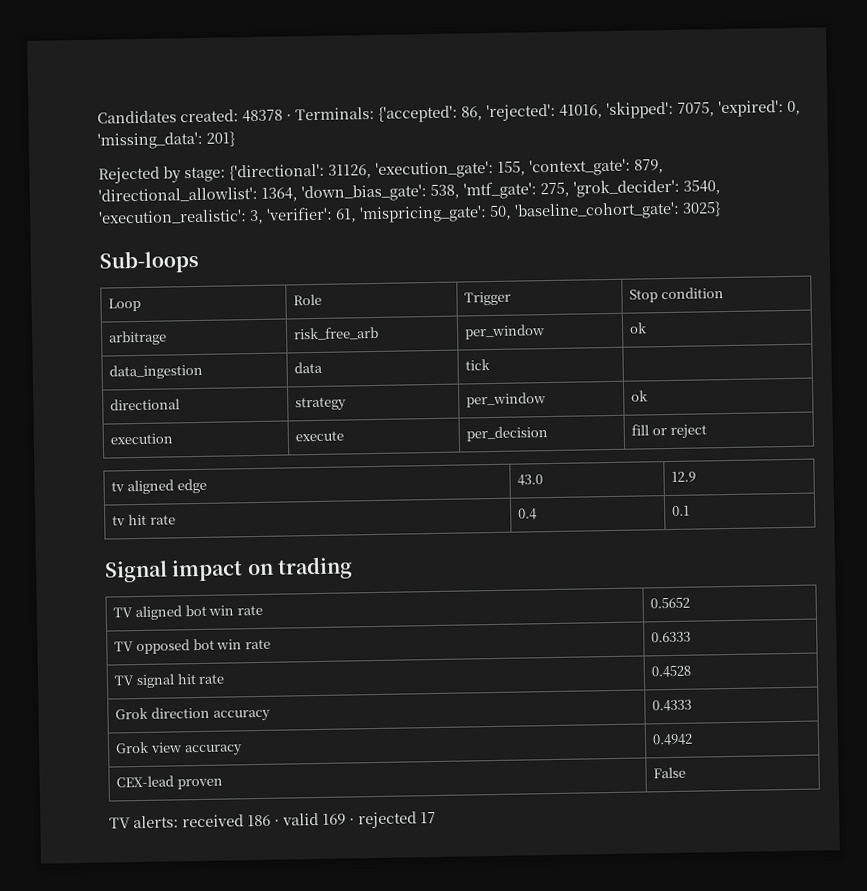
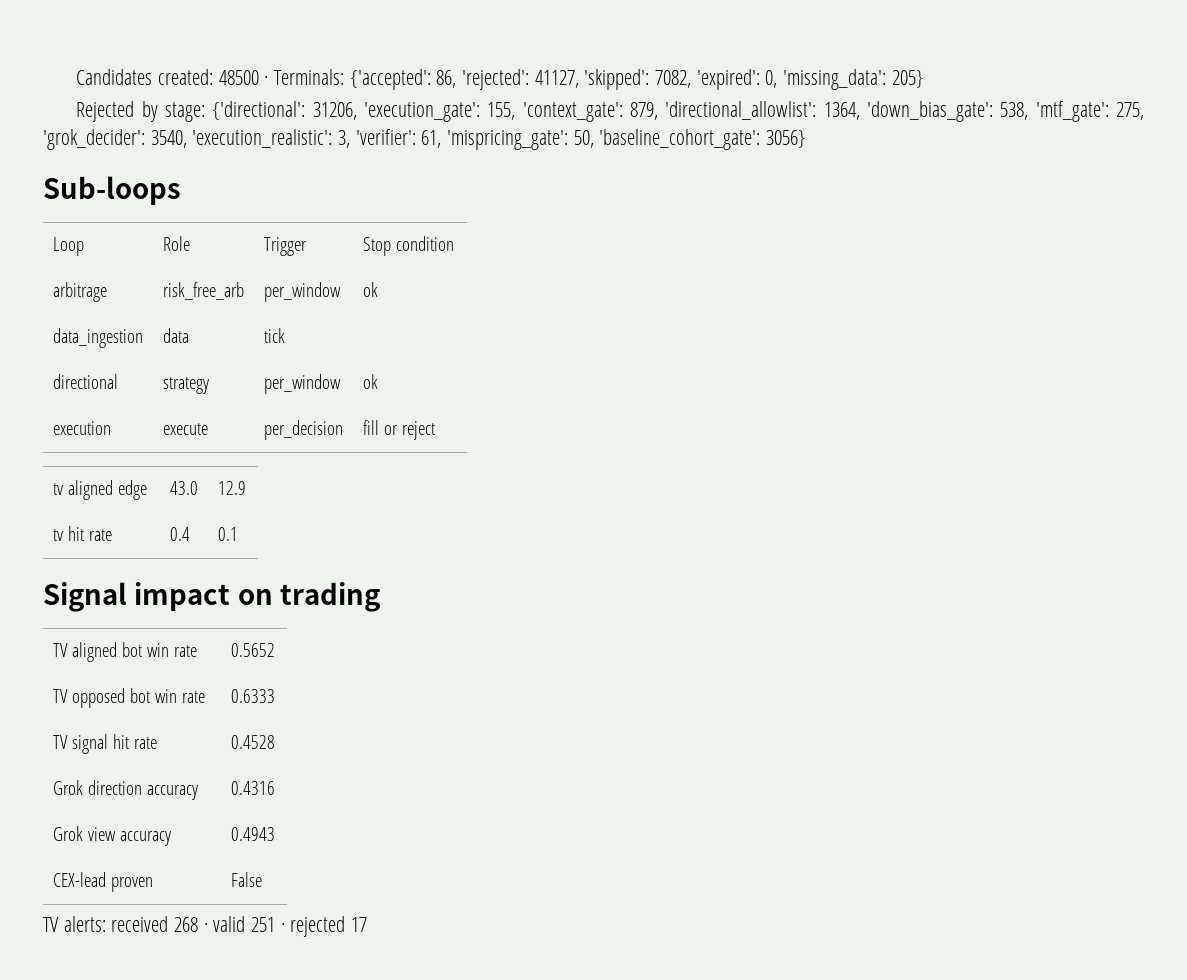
- Candidates created: 48378 · Terminals: {'accepted': 86, 'rejected': 41016, 'skipped': 7075, 'expired': 0, 'missing_data': 201}
+ Candidates created: 48500 · Terminals: {'accepted': 86, 'rejected': 41127, 'skipped': 7082, 'expired': 0, 'missing_data': 205}
- Rejected by stage: {'directional': 31126, 'execution_gate': 155, 'context_gate': 879, 'directional_allowlist': 1364, 'down_bias_gate': 538, 'mtf_gate': 275, 'grok_decider': 3540, 'execution_realistic': 3, 'verifier': 61, 'mispricing_gate': 50, 'baseline_cohort_gate': 3025}
+ Rejected by stage: {'directional': 31206, 'execution_gate': 155, 'context_gate': 879, 'directional_allowlist': 1364, 'down_bias_gate': 538, 'mtf_gate': 275, 'grok_decider': 3540, 'execution_realistic': 3, 'verifier': 61, 'mispricing_gate': 50, 'baseline_cohort_gate': 3056}
- Grok direction accuracy | 0.4333
+ Grok direction accuracy | 0.4316
- Grok view accuracy | 0.4942
+ Grok view accuracy | 0.4943
- TV alerts: received 186 · valid 169 · rejected 17
+ TV alerts: received 268 · valid 251 · rejected 17

